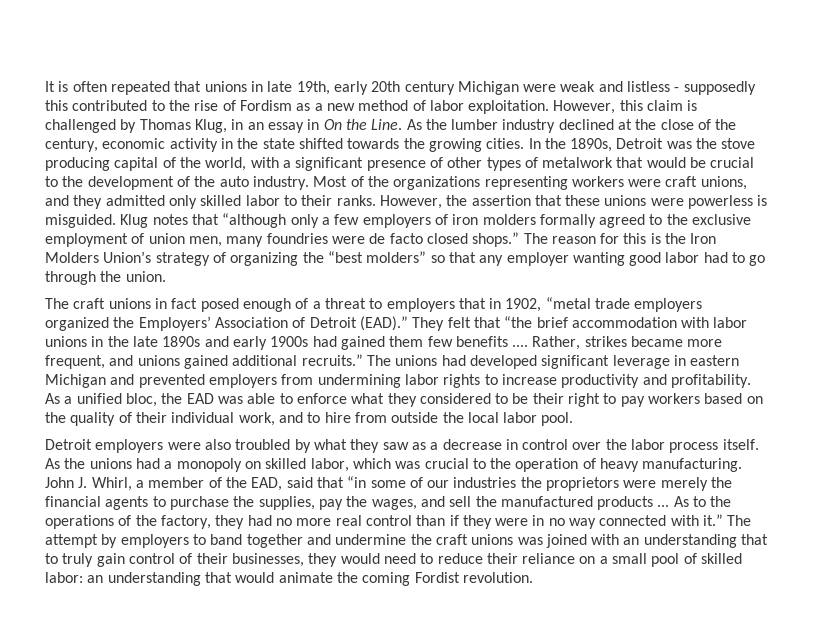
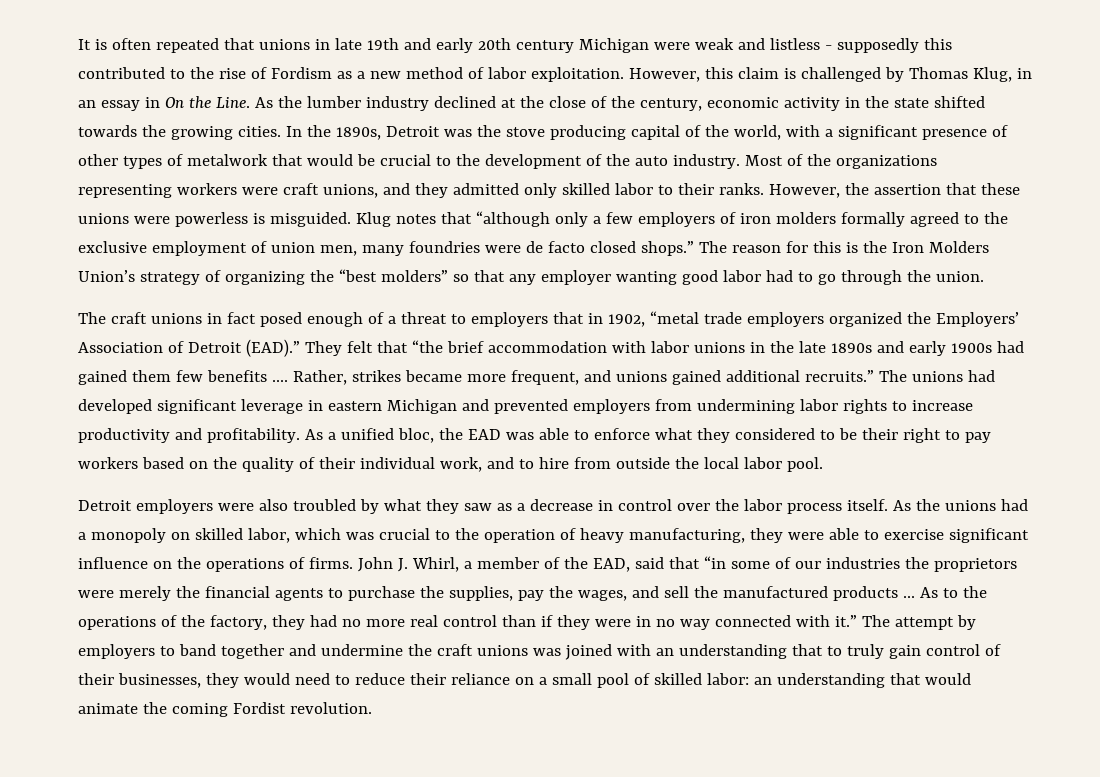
- It is often repeated that unions in late 19th, early 20th century Michigan were weak and listless - supposedly this contributed to the rise of Fordism as a new method of labor exploitation.
+ It is often repeated that unions in late 19th and early 20th century Michigan were weak and listless - supposedly this contributed to the rise of Fordism as a new method of labor exploitation.
- As the unions had a monopoly on skilled labor, which was crucial to the operation of heavy manufacturing.
+ As the unions had a monopoly on skilled labor, which was crucial to the operation of heavy manufacturing, they were able to exercise significant influence on the operations of firms.

